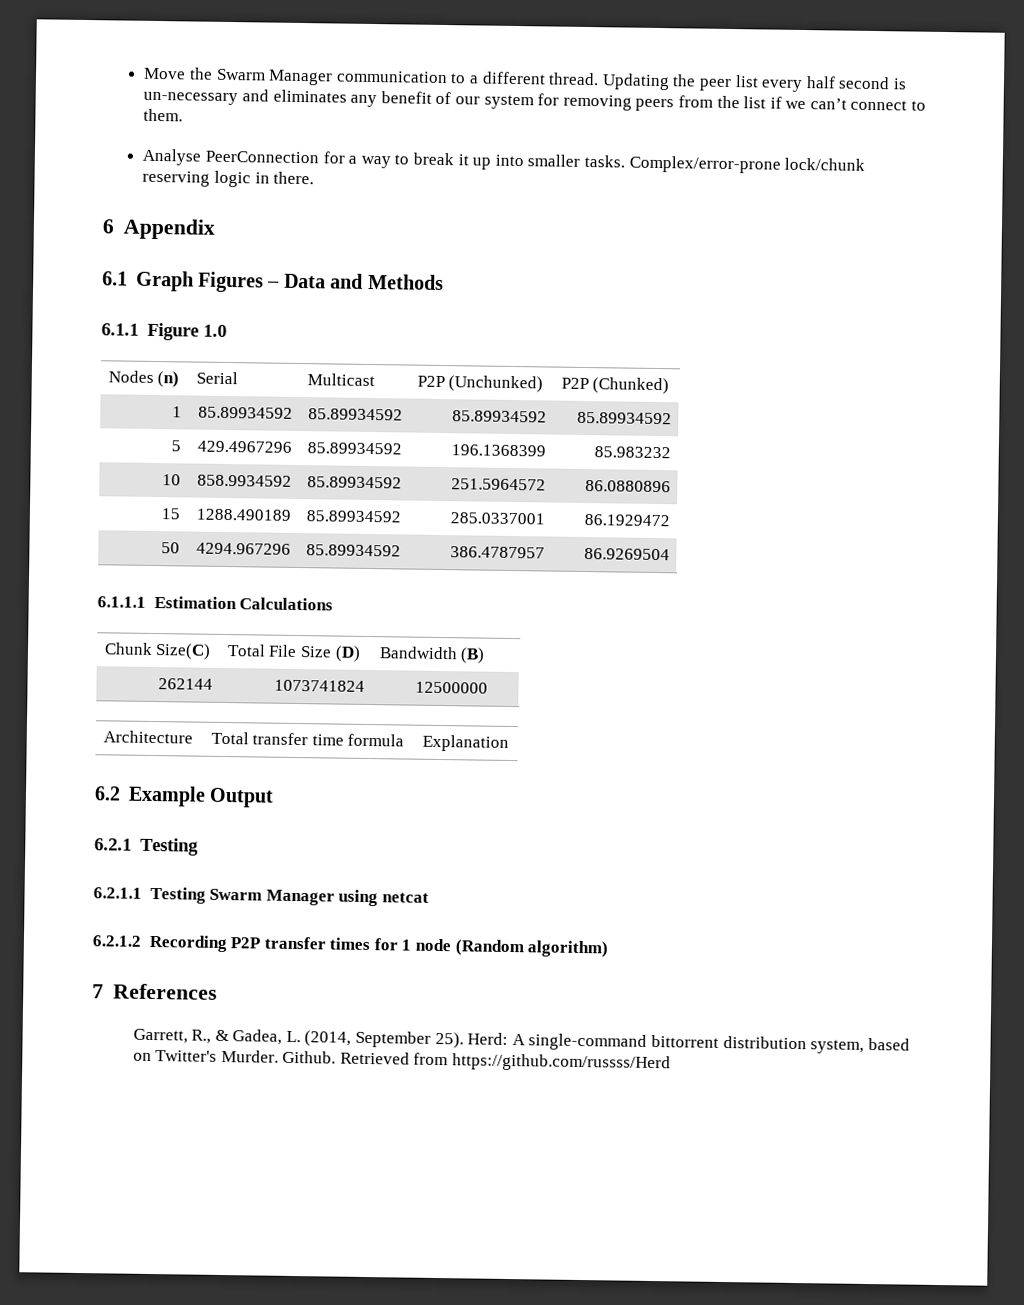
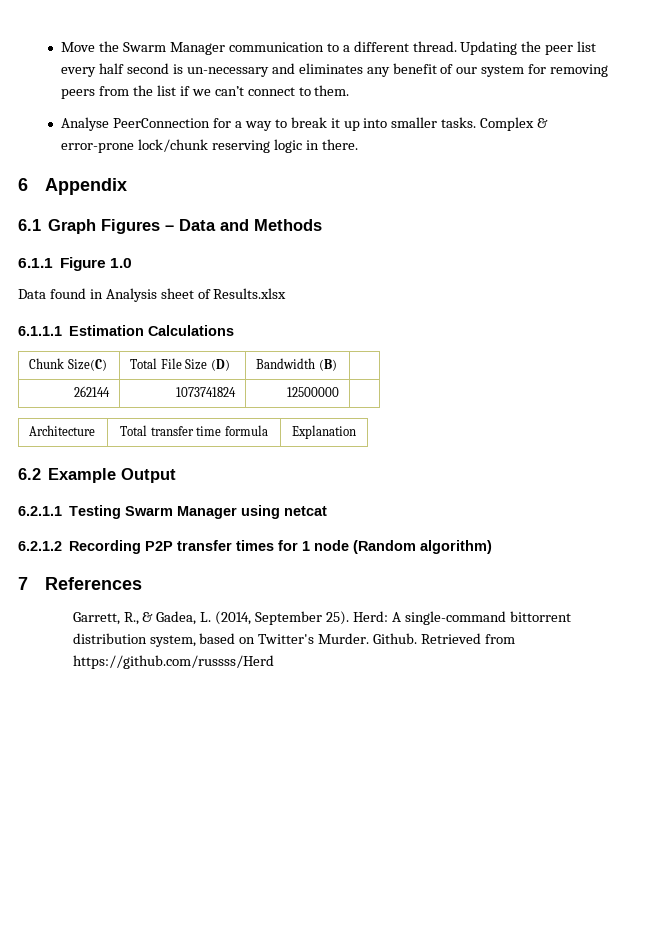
- Complex/error-prone lock/chunk reserving logic in there.
+ Complex & error-prone lock/chunk reserving logic in there.
- Nodes (n) | Serial | Multicast | P2P (Unchunked) | P2P (Chunked)
- 1 | 85.89934592 | 85.89934592 | 85.89934592 | 85.89934592
- 5 | 429.4967296 | 85.89934592 | 196.1368399 | 85.983232
- 10 | 858.9934592 | 85.89934592 | 251.5964572 | 86.0880896
- 15 | 1288.490189 | 85.89934592 | 285.0337001 | 86.1929472
- 50 | 4294.967296 | 85.89934592 | 386.4787957 | 86.9269504
+ Data found in Analysis sheet of Results.xlsx
- 6.2.1 Testing

